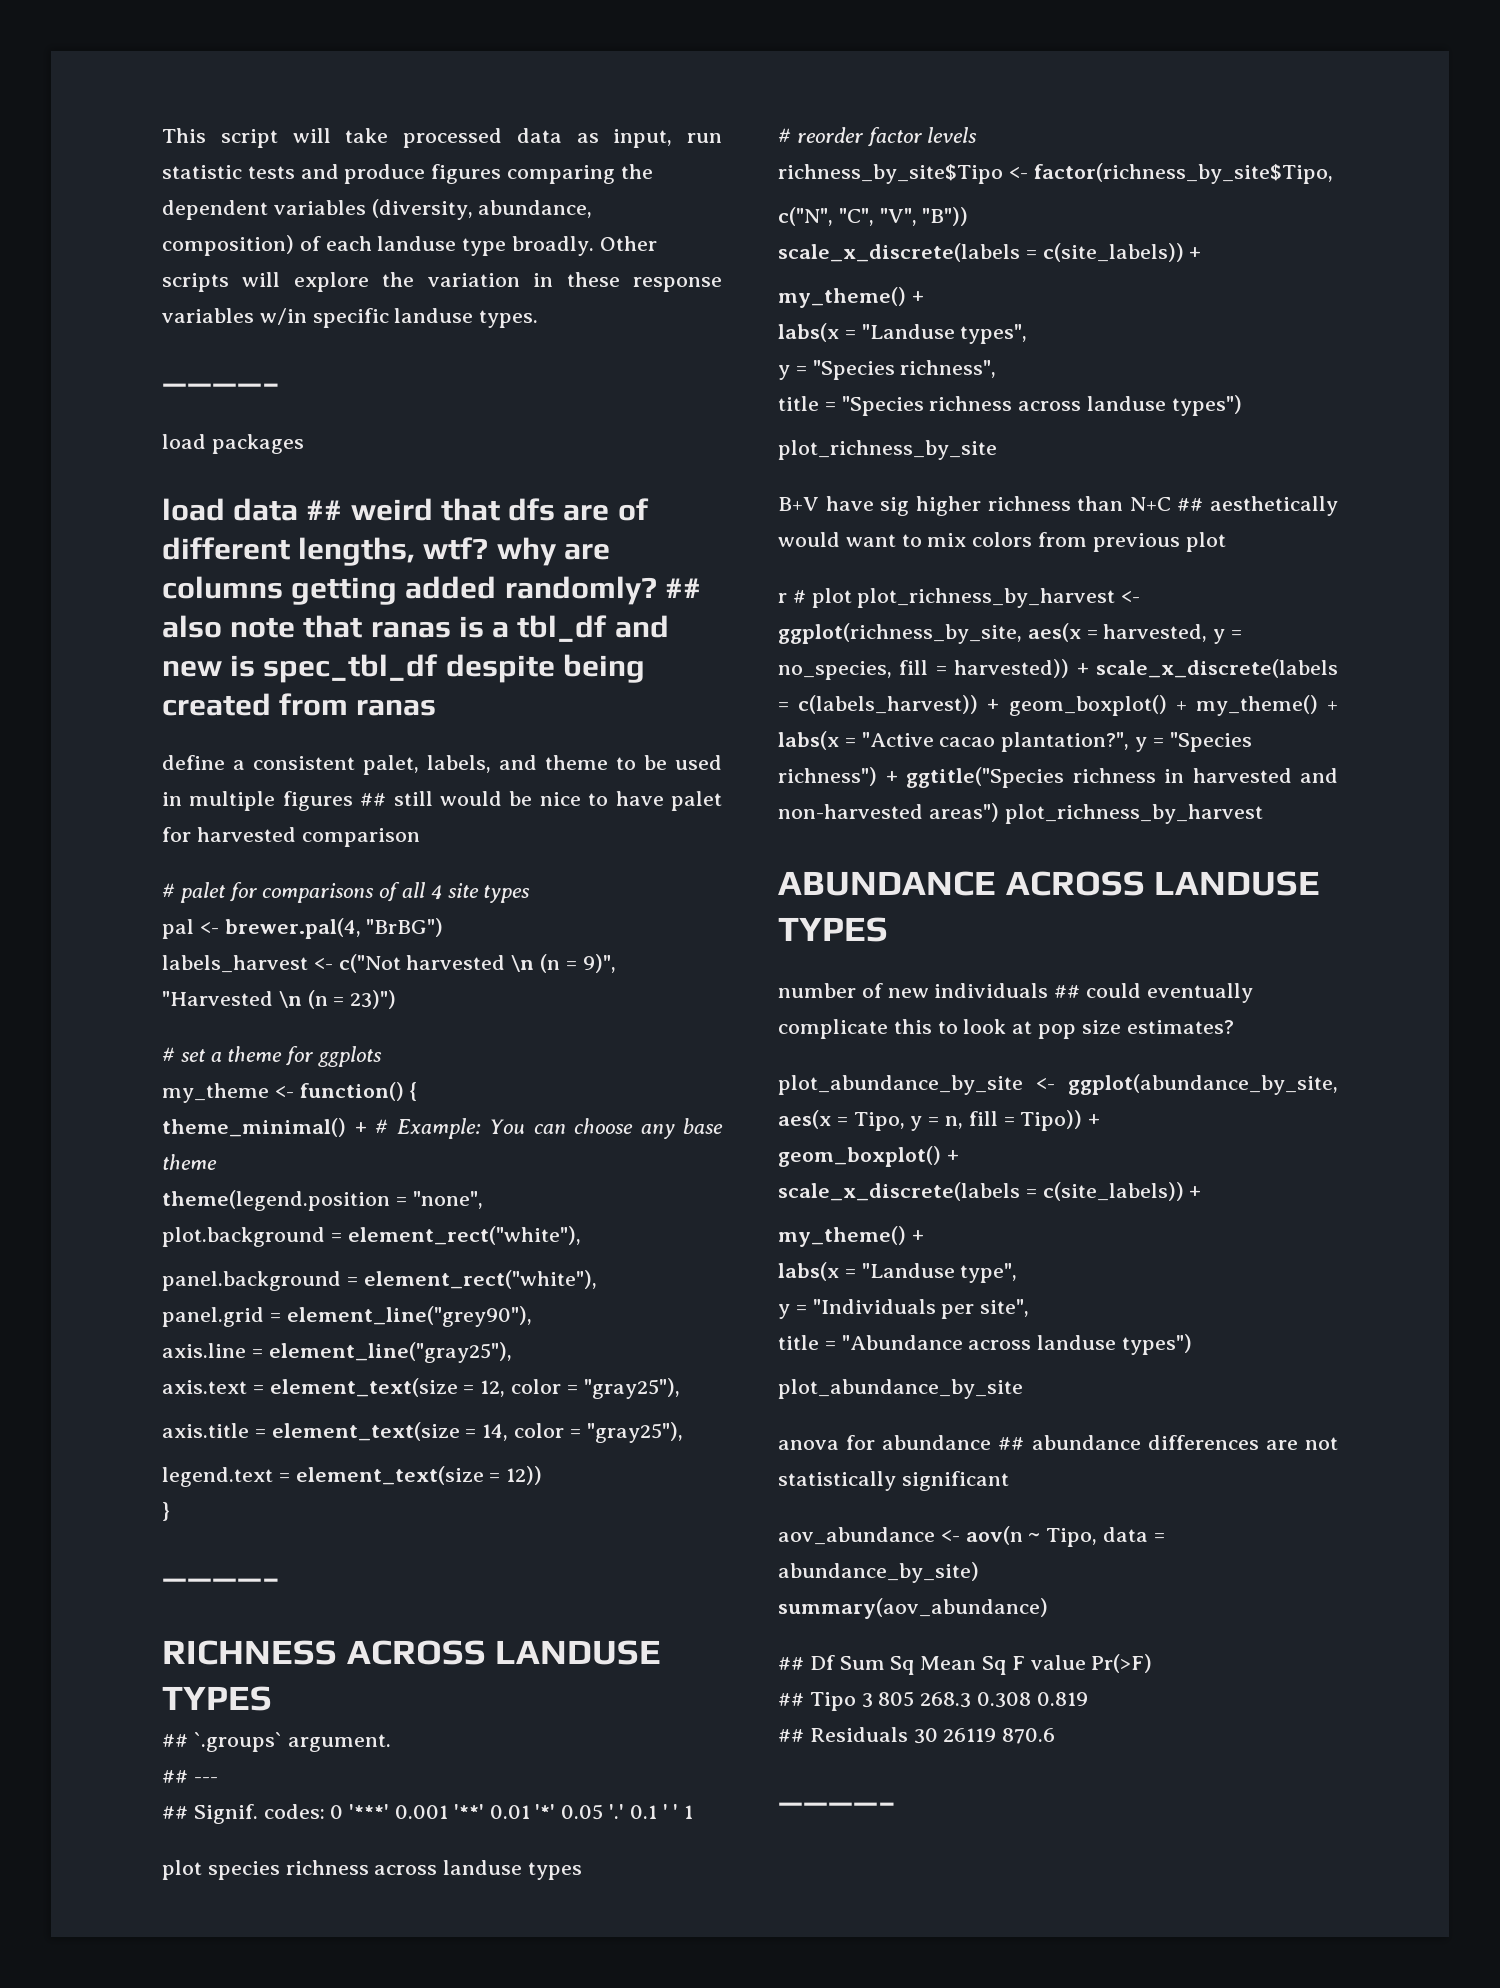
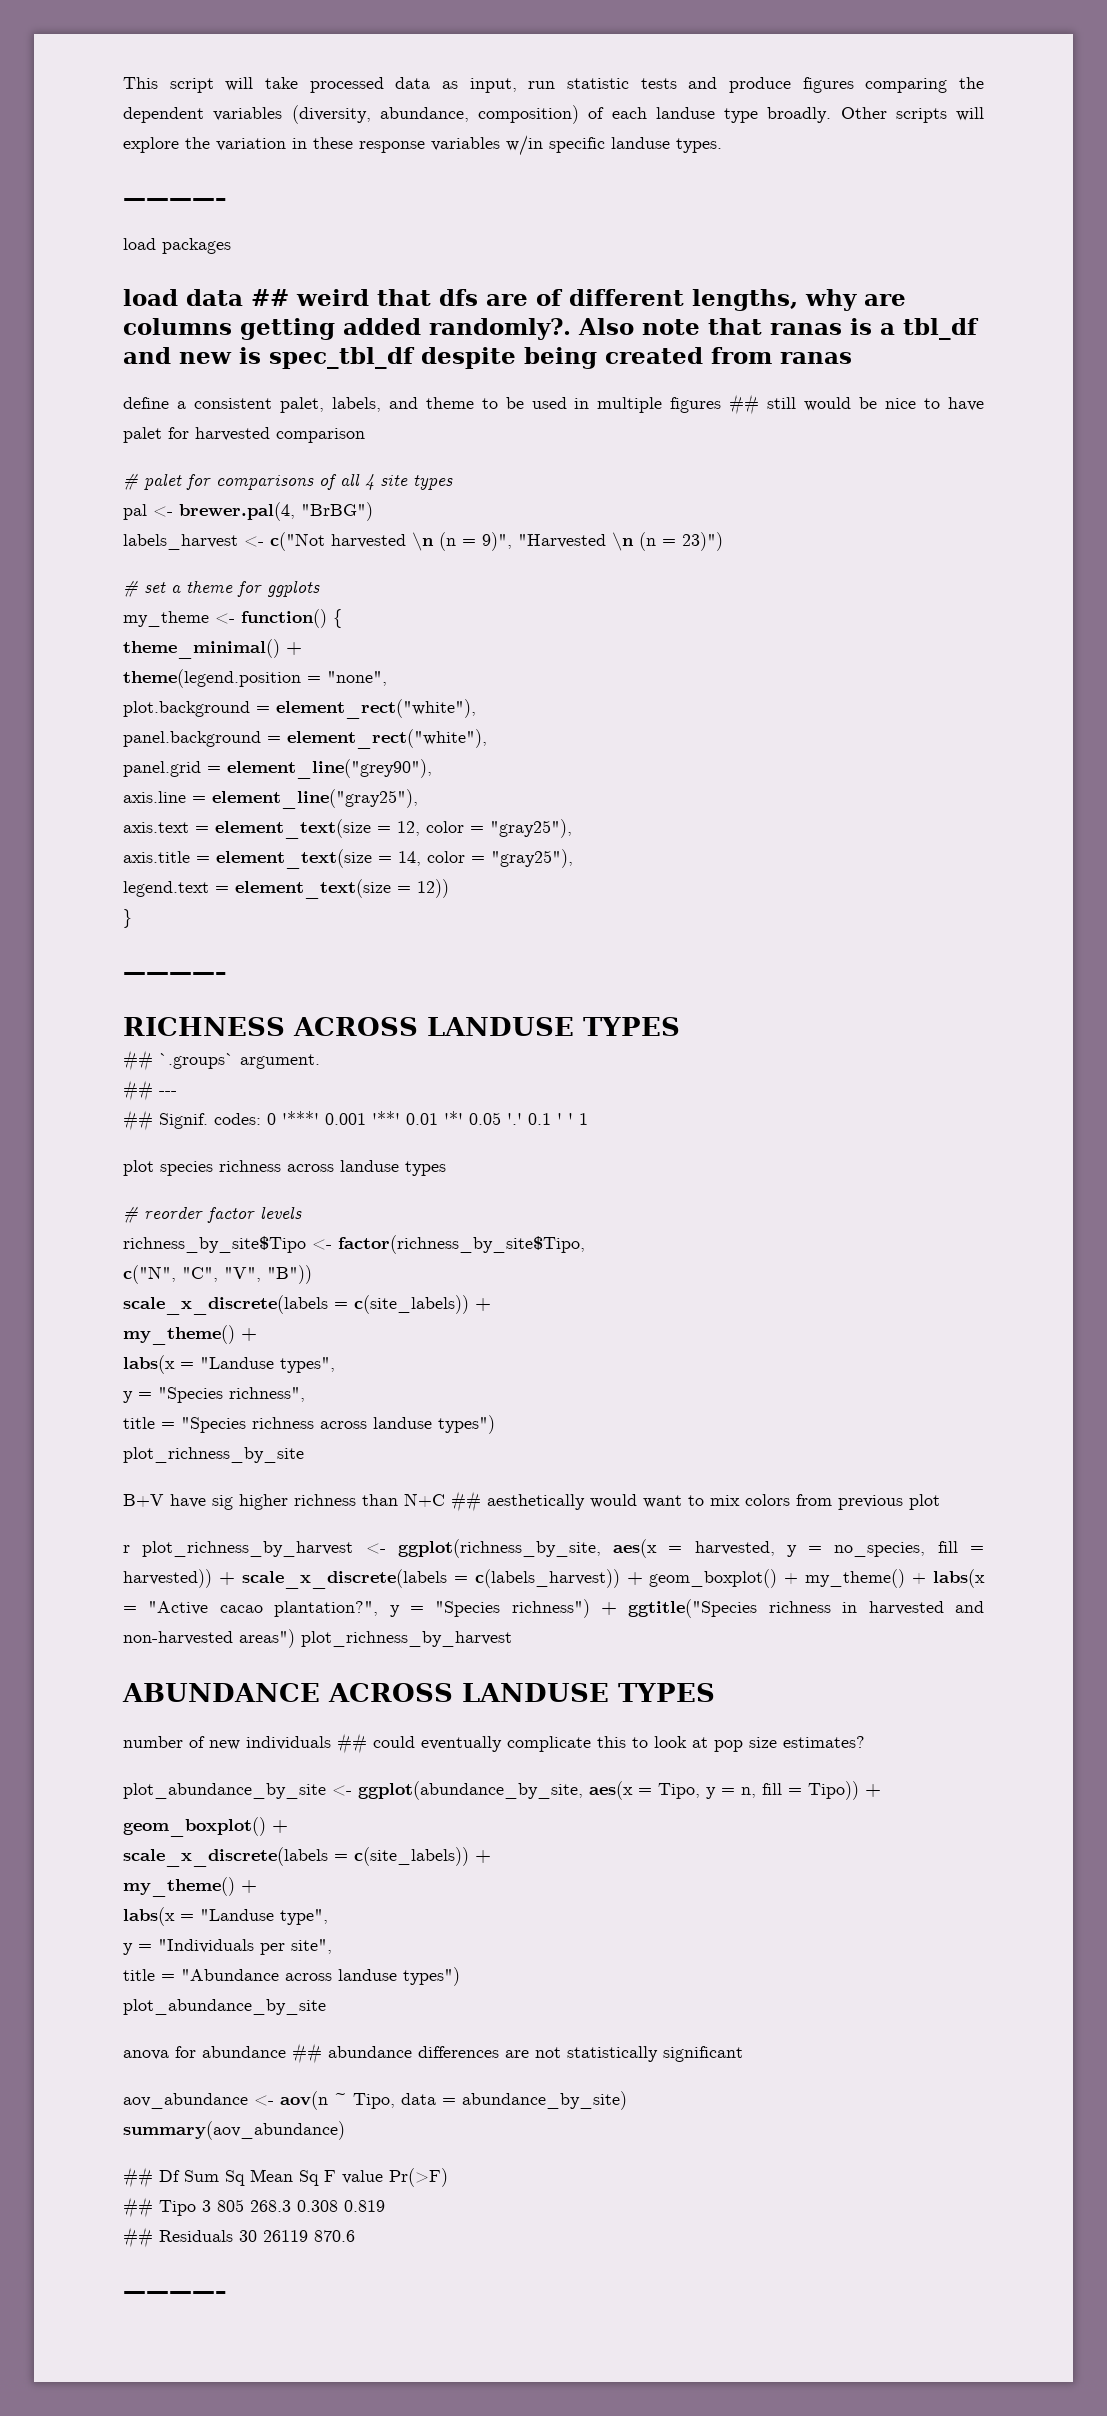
- load data ## weird that dfs are of different lengths, wtf? why are columns getting added randomly? ## also note that ranas is a tbl_df and new is spec_tbl_df despite being created from ranas
+ load data ## weird that dfs are of different lengths, why are columns getting added randomly?. Also note that ranas is a tbl_df and new is spec_tbl_df despite being created from ranas
- theme_minimal() + # Example: You can choose any base theme
+ theme_minimal() +
- r # plot plot_richness_by_harvest <- ggplot(richness_by_site, aes(x = harvested, y = no_species, fill = harvested)) + scale_x_discrete(labels = c(labels_harvest)) + geom_boxplot() + my_theme() + labs(x = "Active cacao plantation?", y = "Species richness") + ggtitle("Species richness in harvested and non-harvested areas") plot_richness_by_harvest
+ r plot_richness_by_harvest <- ggplot(richness_by_site, aes(x = harvested, y = no_species, fill = harvested)) + scale_x_discrete(labels = c(labels_harvest)) + geom_boxplot() + my_theme() + labs(x = "Active cacao plantation?", y = "Species richness") + ggtitle("Species richness in harvested and non-harvested areas") plot_richness_by_harvest

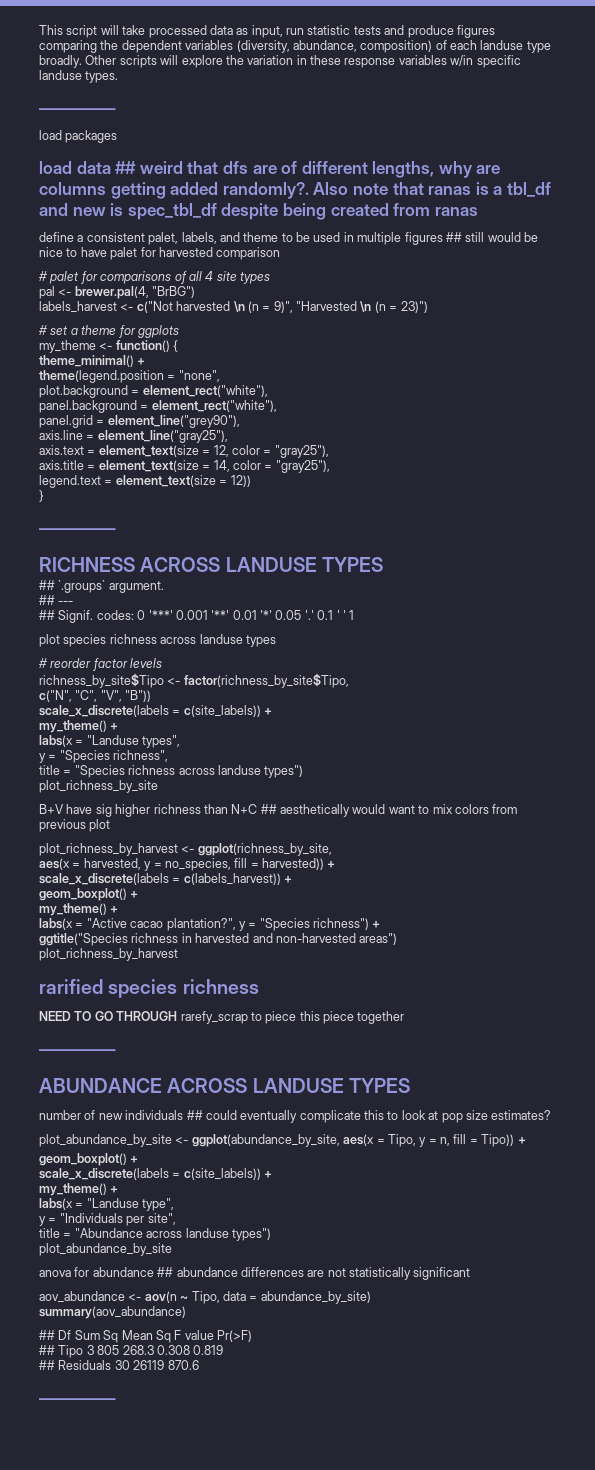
- r plot_richness_by_harvest <- ggplot(richness_by_site, aes(x = harvested, y = no_species, fill = harvested)) + scale_x_discrete(labels = c(labels_harvest)) + geom_boxplot() + my_theme() + labs(x = "Active cacao plantation?", y = "Species richness") + ggtitle("Species richness in harvested and non-harvested areas") plot_richness_by_harvest
+ plot_richness_by_harvest <- ggplot(richness_by_site,
+ aes(x = harvested, y = no_species, fill = harvested)) +
+ scale_x_discrete(labels = c(labels_harvest)) +
+ geom_boxplot() +
+ my_theme() +
+ labs(x = "Active cacao plantation?", y = "Species richness") +
+ ggtitle("Species richness in harvested and non-harvested areas")
+ plot_richness_by_harvest
+ rarified species richness
+ NEED TO GO THROUGH rarefy_scrap to piece this piece together
+ ————–

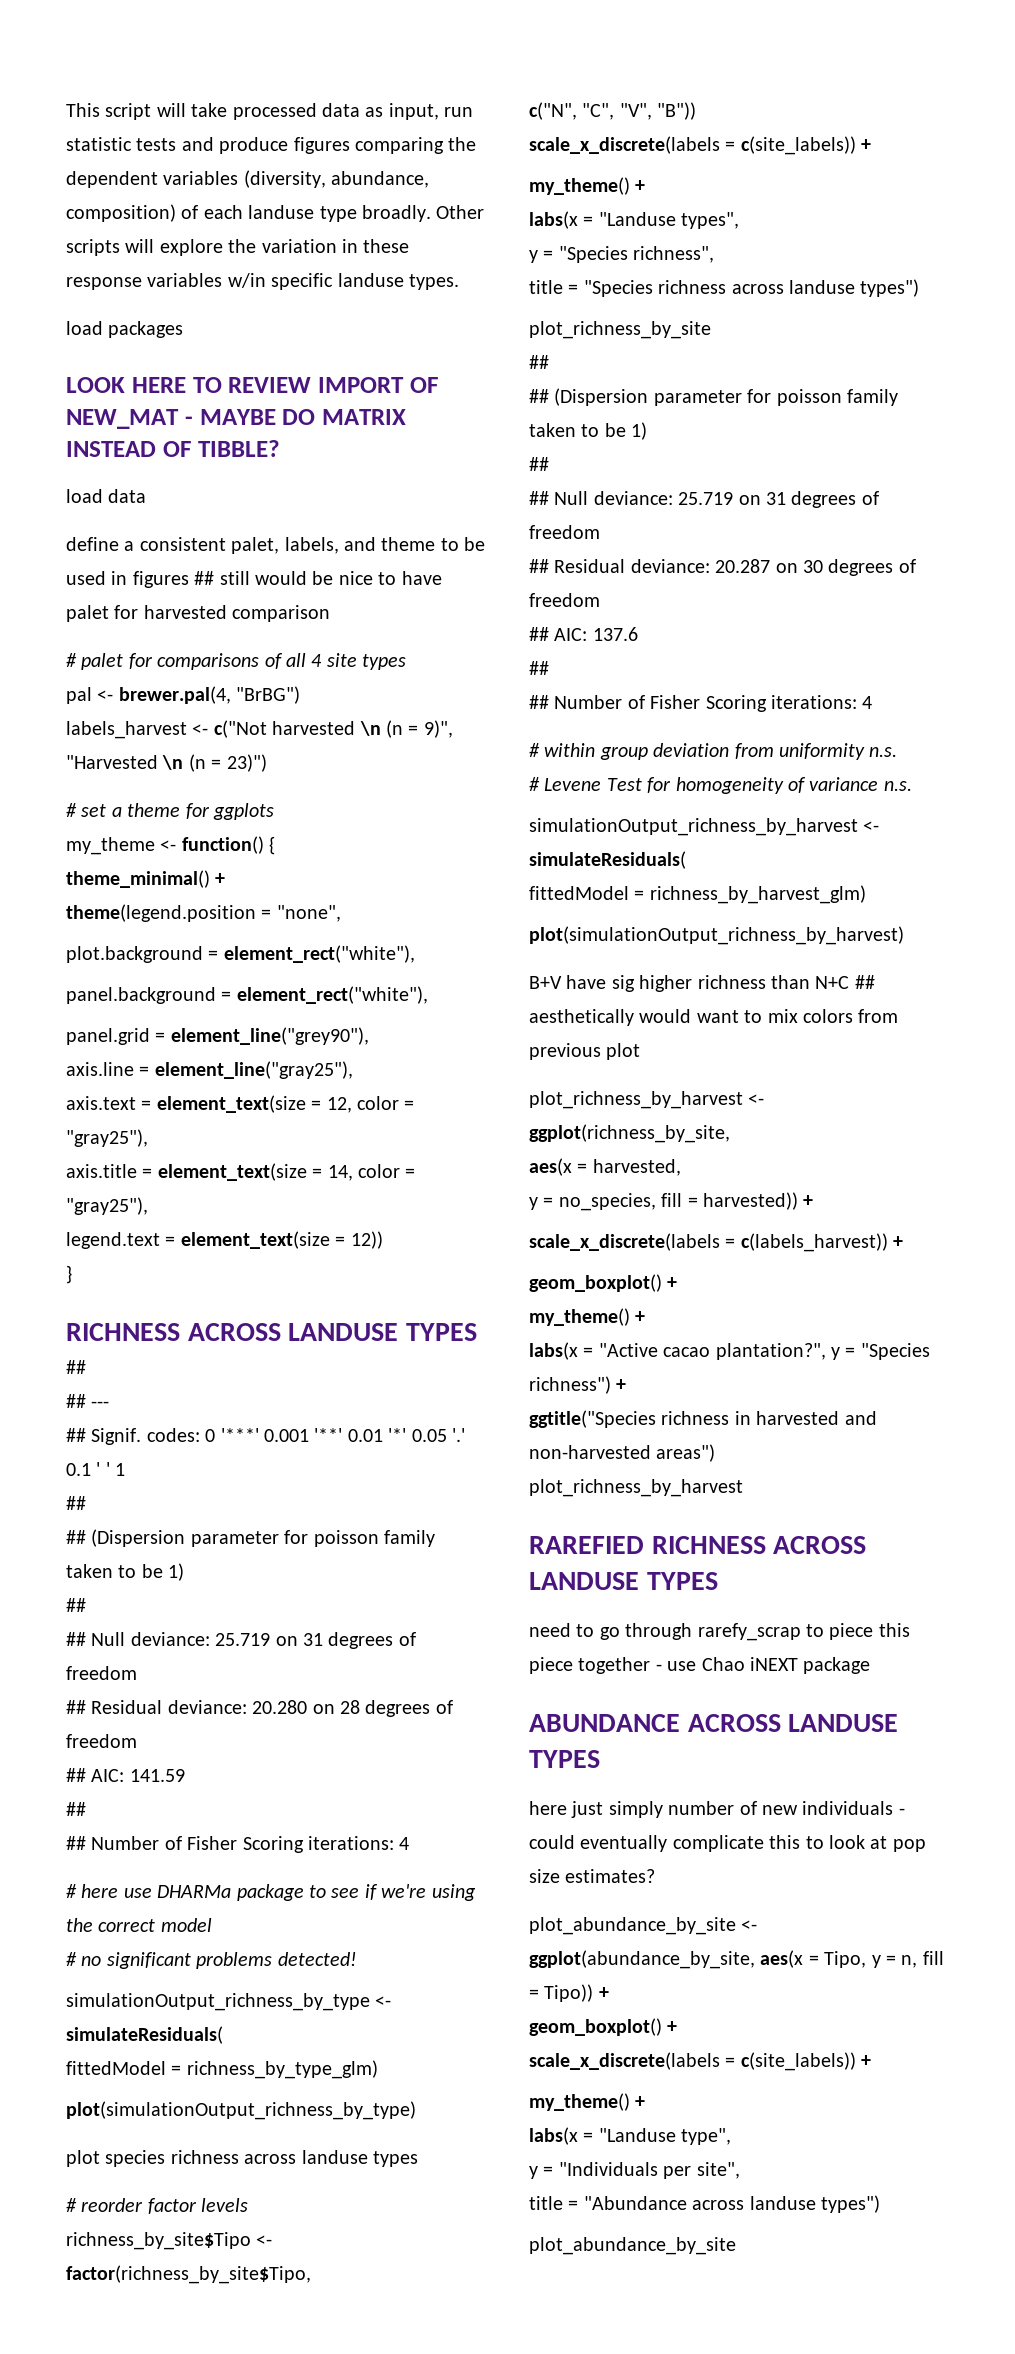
  Other scripts will explore the variation in these response variables w/in specific landuse types.
- ————–
- load data ## weird that dfs are of different lengths, why are columns getting added randomly?. Also note that ranas is a tbl_df and new is spec_tbl_df despite being created from ranas
+ LOOK HERE TO REVIEW IMPORT OF NEW_MAT - MAYBE DO MATRIX INSTEAD OF TIBBLE?
+ load data
- define a consistent palet, labels, and theme to be used in multiple figures ## still would be nice to have palet for harvested comparison
+ define a consistent palet, labels, and theme to be used in figures ## still would be nice to have palet for harvested comparison
  }
- ————–
  RICHNESS ACROSS LANDUSE TYPES
- ## `.groups` argument.
+ ##
  0.1 ' ' 1
+ ##
+ ## (Dispersion parameter for poisson family taken to be 1)
+ ##
+ ## Null deviance: 25.719 on 31 degrees of freedom
+ ## Residual deviance: 20.280 on 28 degrees of freedom
+ ## AIC: 141.59
+ ##
+ ## Number of Fisher Scoring iterations: 4
+ # here use DHARMa package to see if we're using the correct model
+ # no significant problems detected!
+ simulationOutput_richness_by_type <- simulateResiduals(
+ fittedModel = richness_by_type_glm)
+ plot(simulationOutput_richness_by_type)
  plot_richness_by_site
+ ##
+ ## (Dispersion parameter for poisson family taken to be 1)
+ ##
+ ## Null deviance: 25.719 on 31 degrees of freedom
+ ## Residual deviance: 20.287 on 30 degrees of freedom
+ ## AIC: 137.6
+ ##
+ ## Number of Fisher Scoring iterations: 4
+ # within group deviation from uniformity n.s.
+ # Levene Test for homogeneity of variance n.s.
+ simulationOutput_richness_by_harvest <- simulateResiduals(
+ fittedModel = richness_by_harvest_glm)
+ plot(simulationOutput_richness_by_harvest)
- aes(x = harvested, y = no_species, fill = harvested)) +
+ aes(x = harvested,
+ y = no_species, fill = harvested)) +
- rarified species richness
- NEED TO GO THROUGH rarefy_scrap to piece this piece together
- ————–
+ RAREFIED RICHNESS ACROSS LANDUSE TYPES
+ need to go through rarefy_scrap to piece this piece together - use Chao iNEXT package
- number of new individuals ## could eventually complicate this to look at pop size estimates?
+ here just simply number of new individuals - could eventually complicate this to look at pop size estimates?
- anova for abundance ## abundance differences are not statistically significant
- aov_abundance <- aov(n ~ Tipo, data = abundance_by_site)
- summary(aov_abundance)
- ## Df Sum Sq Mean Sq F value Pr(>F)
- ## Tipo 3 805 268.3 0.308 0.819
- ## Residuals 30 26119 870.6
- ————–

